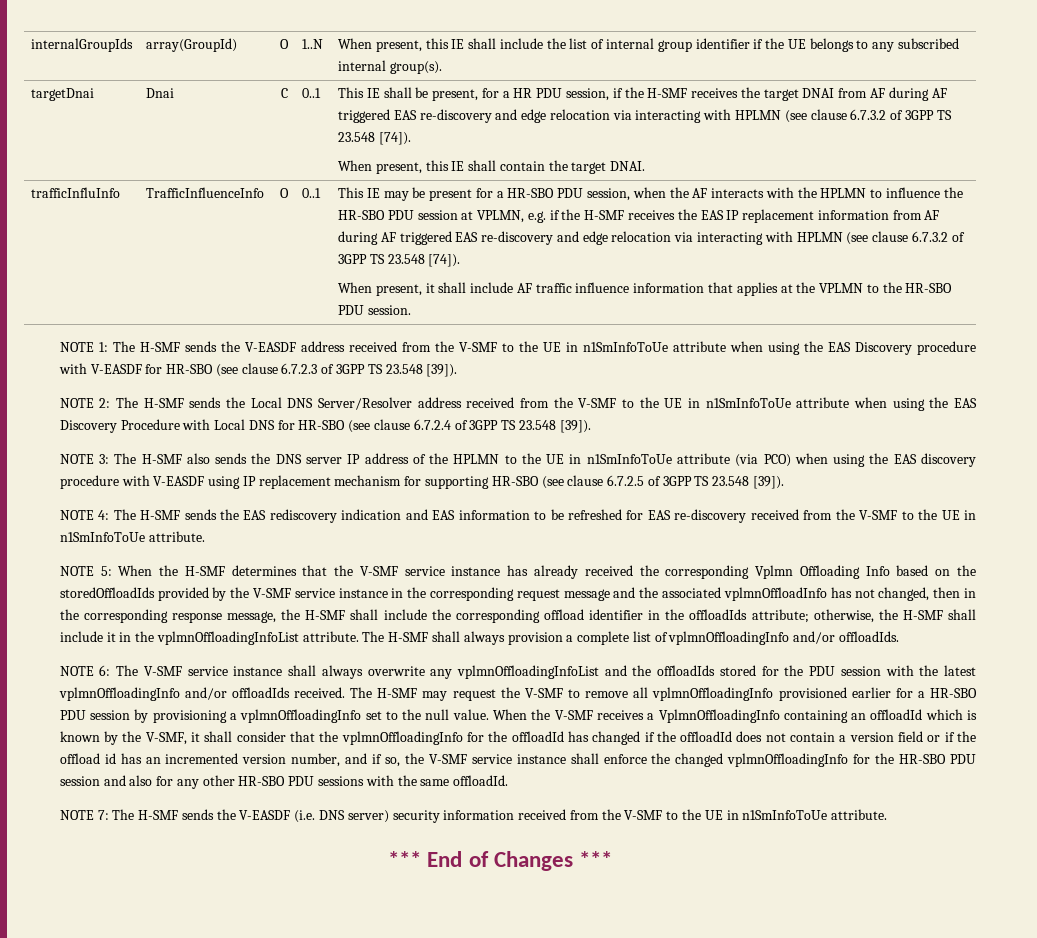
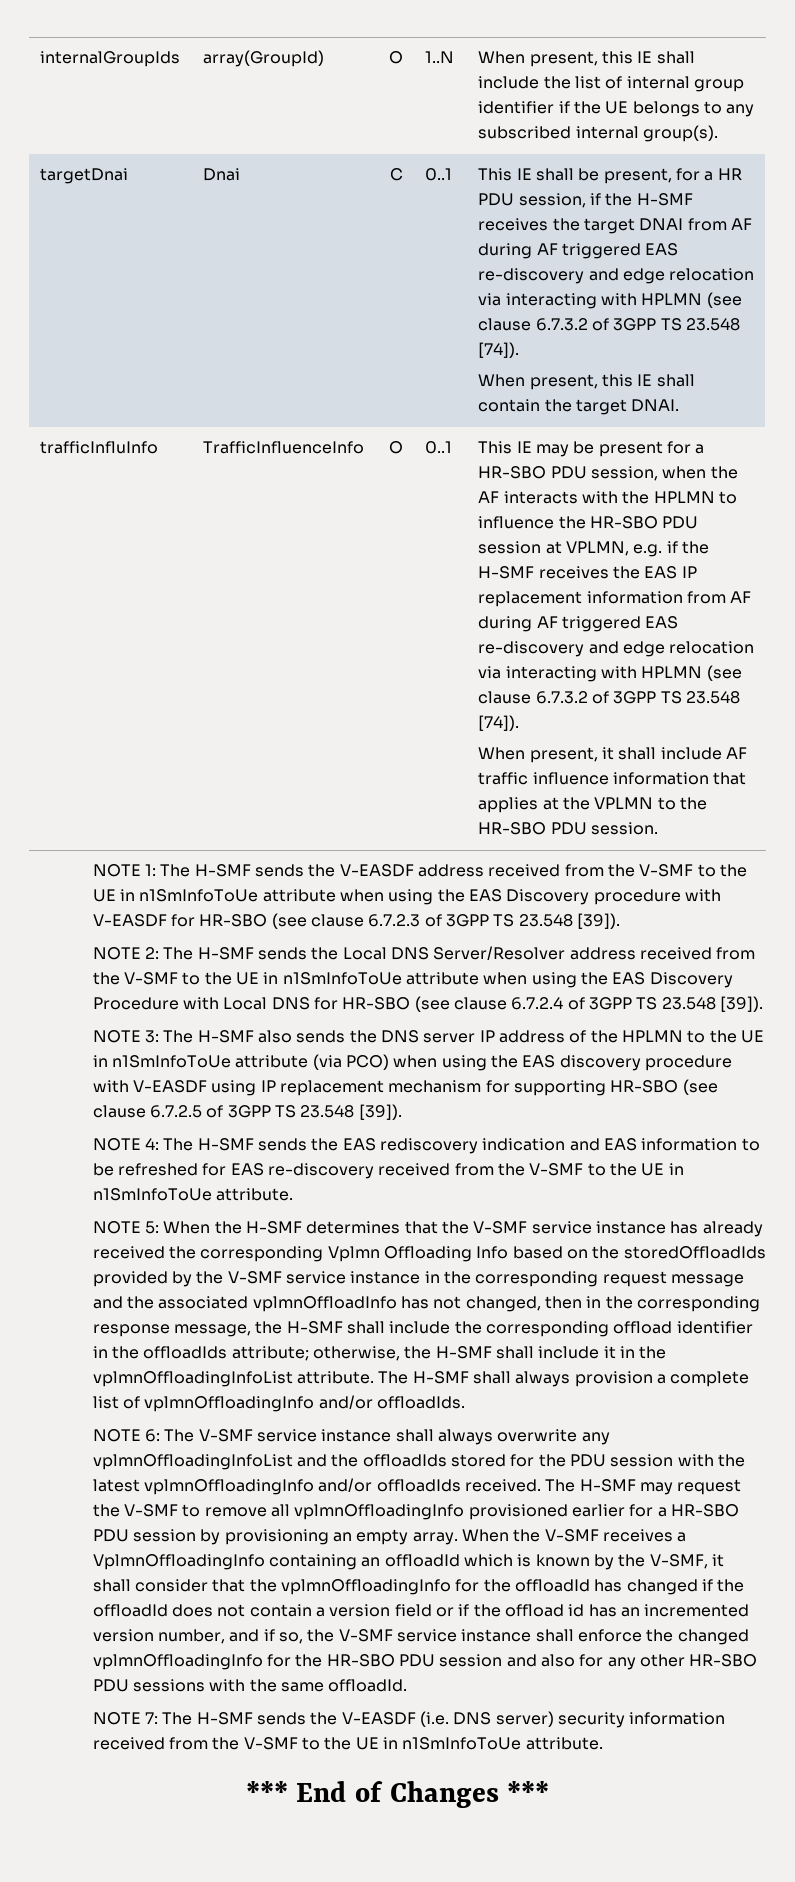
- The H-SMF may request the V-SMF to remove all vplmnOffloadingInfo provisioned earlier for a HR-SBO PDU session by provisioning a vplmnOffloadingInfo set to the null value.
+ The H-SMF may request the V-SMF to remove all vplmnOffloadingInfo provisioned earlier for a HR-SBO PDU session by provisioning an empty array.

